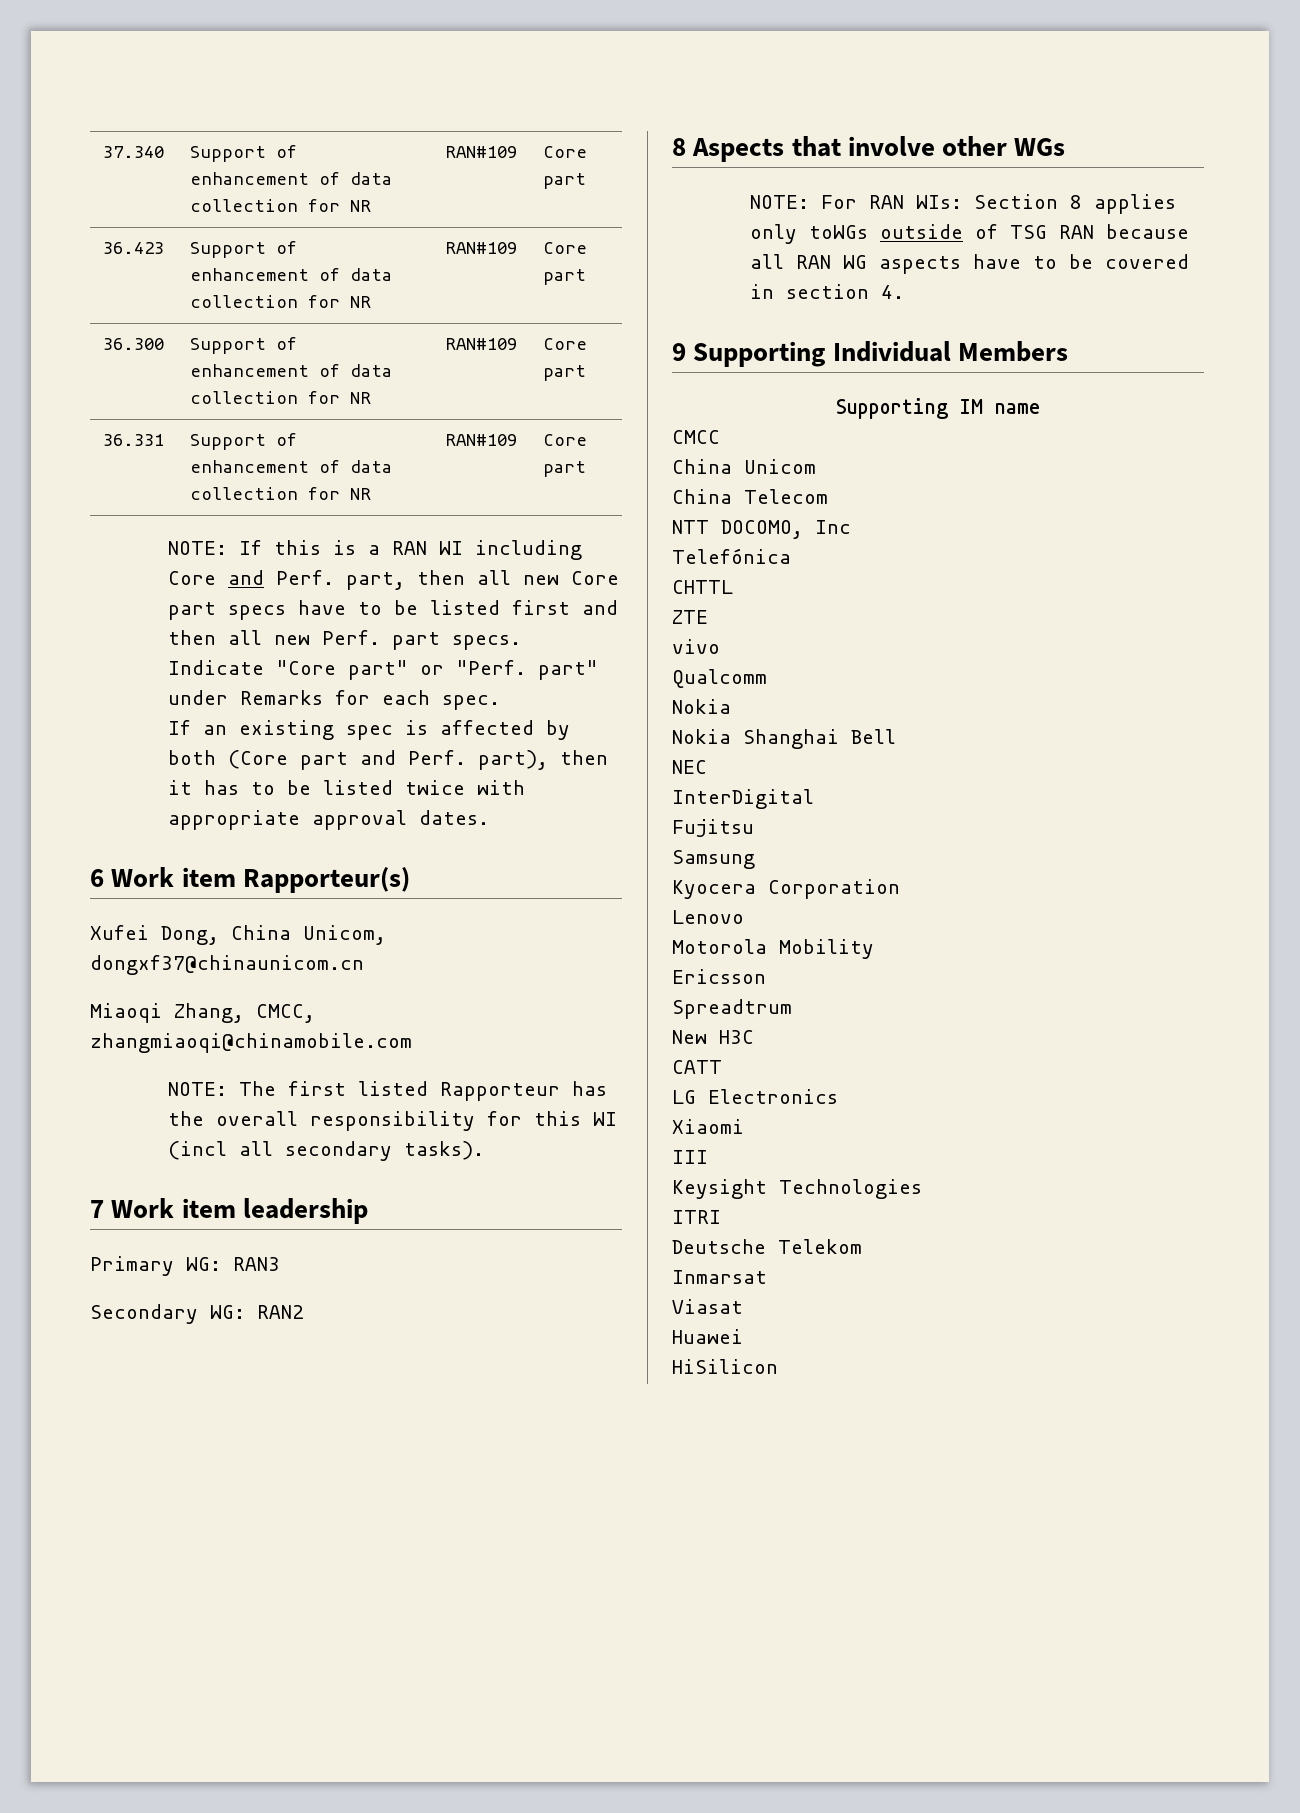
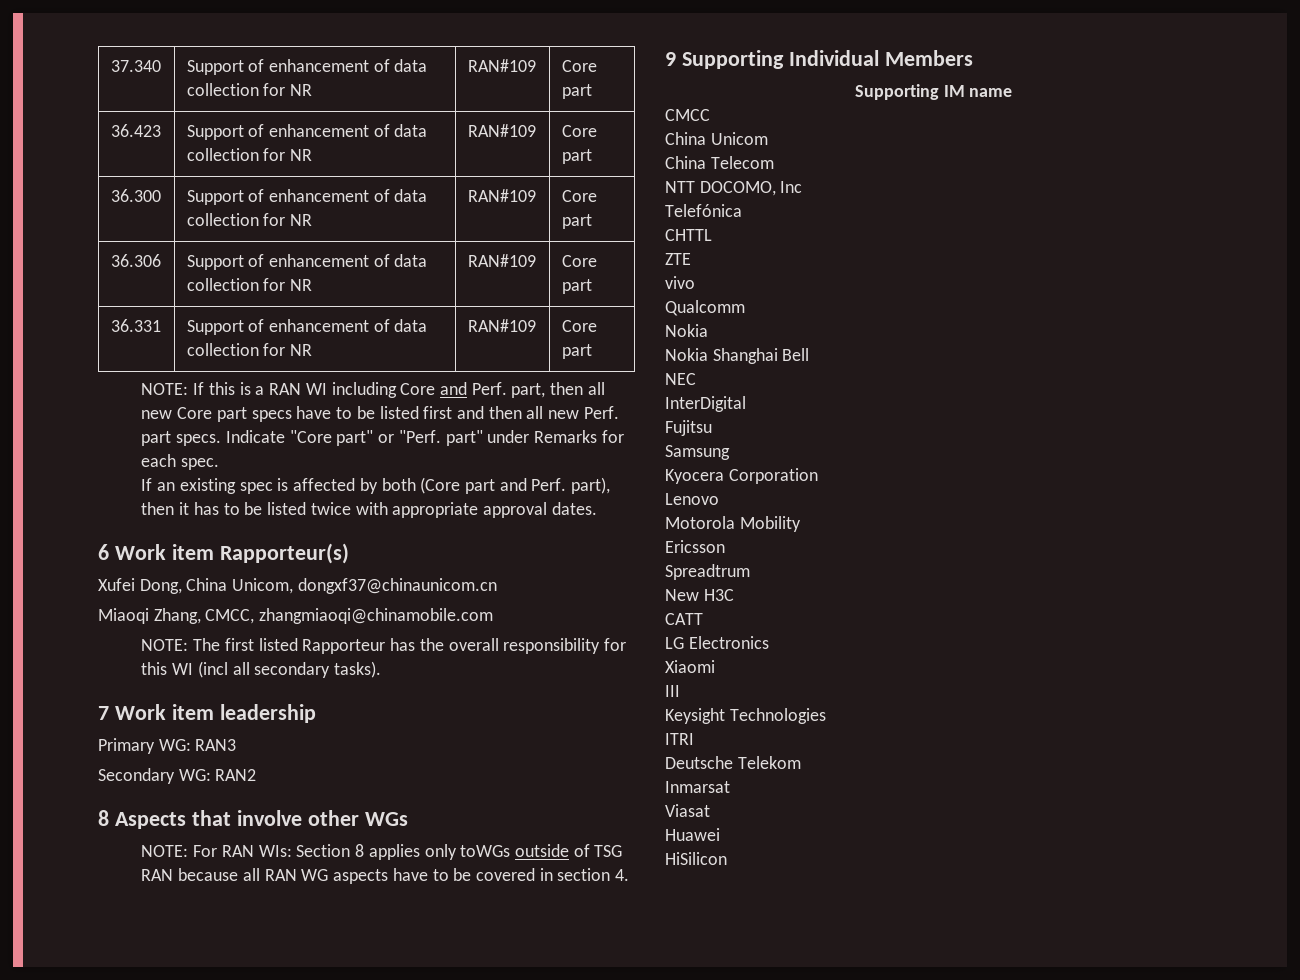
+ 36.306 | Support of enhancement of data collection for NR | RAN#109 | Core part

